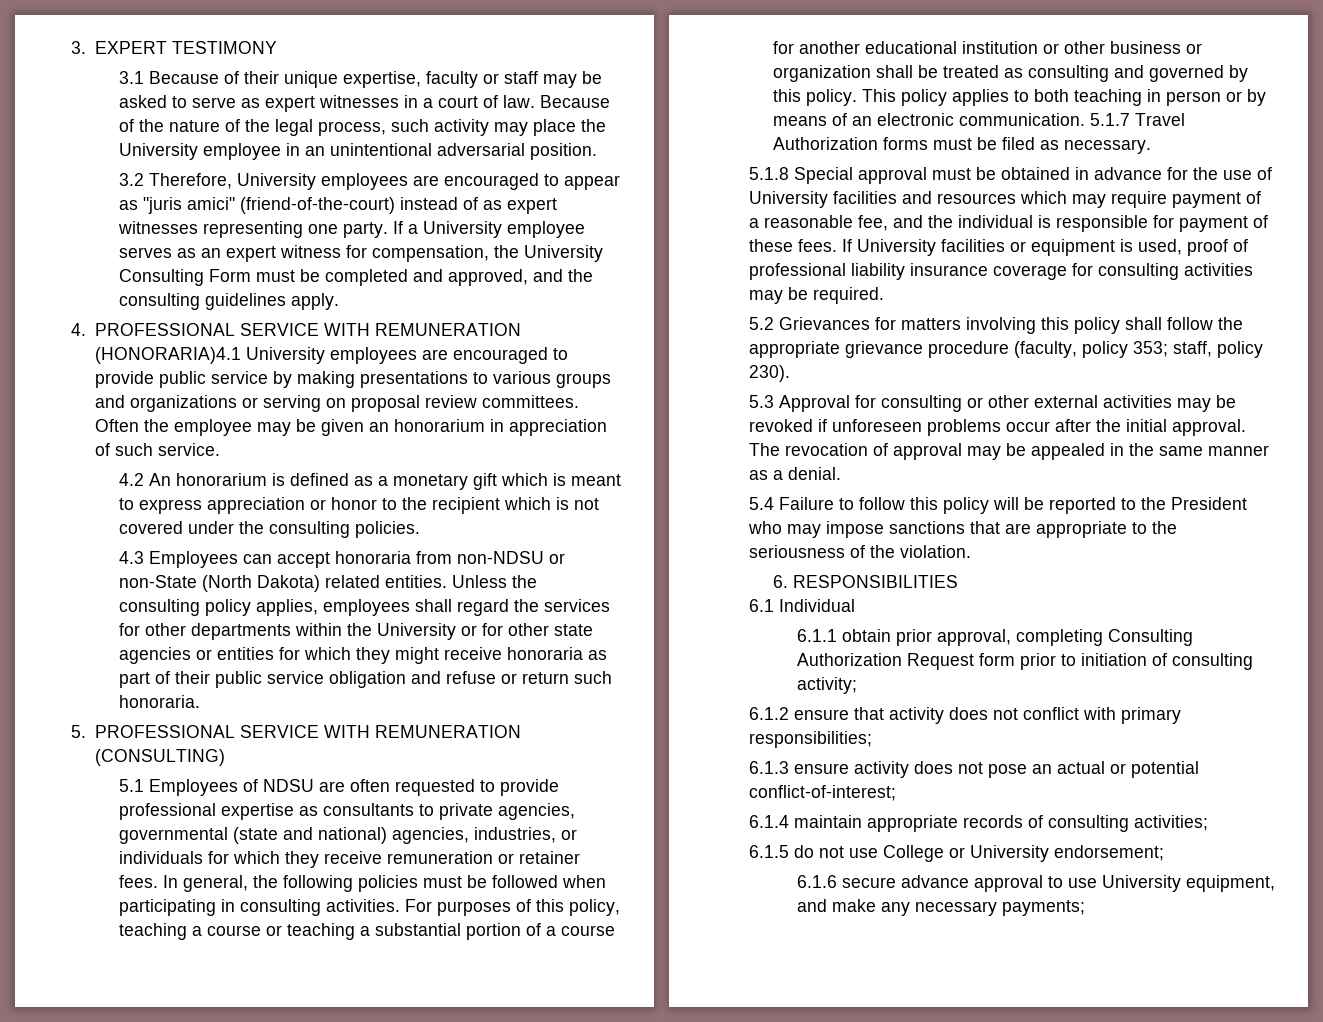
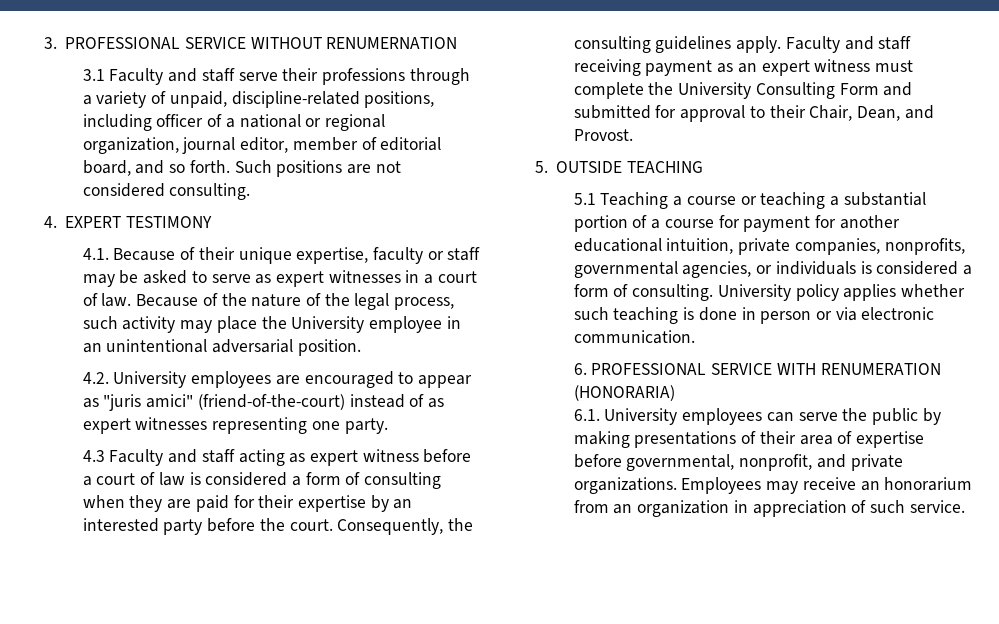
- 3. EXPERT TESTIMONY
+ 3. PROFESSIONAL SERVICE WITHOUT RENUMERNATION
+ 3.1 Faculty and staff serve their professions through a variety of unpaid, discipline-related positions, including officer of a national or regional organization, journal editor, member of editorial board, and so forth. Such positions are not considered consulting.
+ 4. EXPERT TESTIMONY
- 3.1 Because of their unique expertise, faculty or staff may be asked to serve as expert witnesses in a court of law.
+ 4.1. Because of their unique expertise, faculty or staff may be asked to serve as expert witnesses in a court of law.
- 3.2 Therefore, University employees are encouraged to appear as "juris amici" (friend-of-the-court) instead of as expert witnesses representing one party. If a University employee serves as an expert witness for compensation, the University Consulting Form must be completed and approved, and the consulting guidelines apply.
- 4. PROFESSIONAL SERVICE WITH REMUNERATION (HONORARIA)4.1 University employees are encouraged to provide public service by making presentations to various groups and organizations or serving on proposal review committees. Often the employee may be given an honorarium in appreciation of such service.
- 4.2 An honorarium is defined as a monetary gift which is meant to express appreciation or honor to the recipient which is not covered under the consulting policies.
- 4.3 Employees can accept honoraria from non-NDSU or non-State (North Dakota) related entities. Unless the consulting policy applies, employees shall regard the services for other departments within the University or for other state agencies or entities for which they might receive honoraria as part of their public service obligation and refuse or return such honoraria.
- 5. PROFESSIONAL SERVICE WITH REMUNERATION (CONSULTING)
- 5.1 Employees of NDSU are often requested to provide professional expertise as consultants to private agencies, governmental (state and national) agencies, industries, or individuals for which they receive remuneration or retainer fees. In general, the following policies must be followed when participating in consulting activities. For purposes of this policy, teaching a course or teaching a substantial portion of a course for another educational institution or other business or organization shall be treated as consulting and governed by this policy. This policy applies to both teaching in person or by means of an electronic communication. 5.1.7 Travel Authorization forms must be filed as necessary.
- 5.1.8 Special approval must be obtained in advance for the use of University facilities and resources which may require payment of a reasonable fee, and the individual is responsible for payment of these fees. If University facilities or equipment is used, proof of professional liability insurance coverage for consulting activities may be required.
- 5.2 Grievances for matters involving this policy shall follow the appropriate grievance procedure (faculty, policy 353; staff, policy 230).
- 5.3 Approval for consulting or other external activities may be revoked if unforeseen problems occur after the initial approval. The revocation of approval may be appealed in the same manner as a denial.
- 5.4 Failure to follow this policy will be reported to the President who may impose sanctions that are appropriate to the seriousness of the violation.
- 6. RESPONSIBILITIES
- 6.1 Individual
- 6.1.1 obtain prior approval, completing Consulting Authorization Request form prior to initiation of consulting activity;
- 6.1.2 ensure that activity does not conflict with primary responsibilities;
- 6.1.3 ensure activity does not pose an actual or potential conflict-of-interest;
- 6.1.4 maintain appropriate records of consulting activities;
- 6.1.5 do not use College or University endorsement;
- 6.1.6 secure advance approval to use University equipment, and make any necessary payments;
+ 4.2. University employees are encouraged to appear as "juris amici" (friend-of-the-court) instead of as expert witnesses representing one party.
+ 4.3 Faculty and staff acting as expert witness before a court of law is considered a form of consulting when they are paid for their expertise by an interested party before the court. Consequently, the consulting guidelines apply. Faculty and staff receiving payment as an expert witness must complete the University Consulting Form and submitted for approval to their Chair, Dean, and Provost.
+ 5. OUTSIDE TEACHING
+ 5.1 Teaching a course or teaching a substantial portion of a course for payment for another educational intuition, private companies, nonprofits, governmental agencies, or individuals is considered a form of consulting. University policy applies whether such teaching is done in person or via electronic communication.
+ 6. PROFESSIONAL SERVICE WITH RENUMERATION (HONORARIA)
+ 6.1. University employees can serve the public by making presentations of their area of expertise before governmental, nonprofit, and private organizations. Employees may receive an honorarium from an organization in appreciation of such service.

